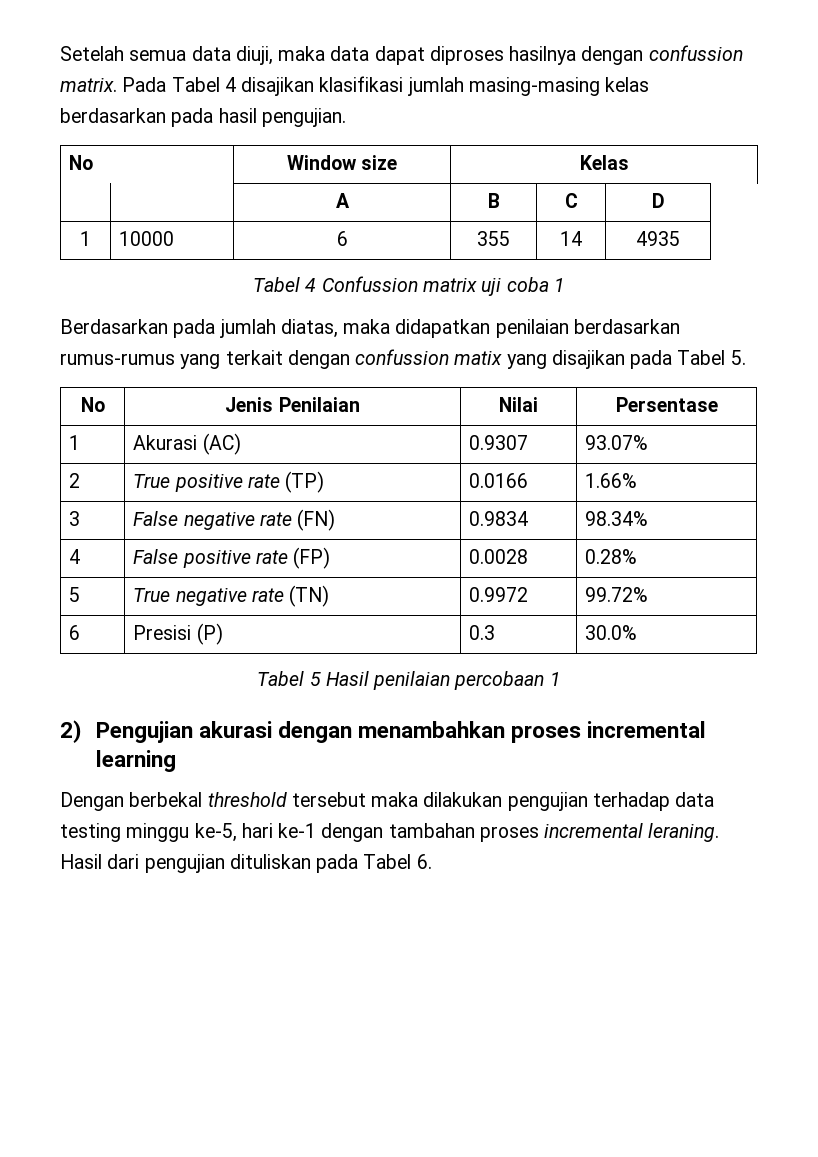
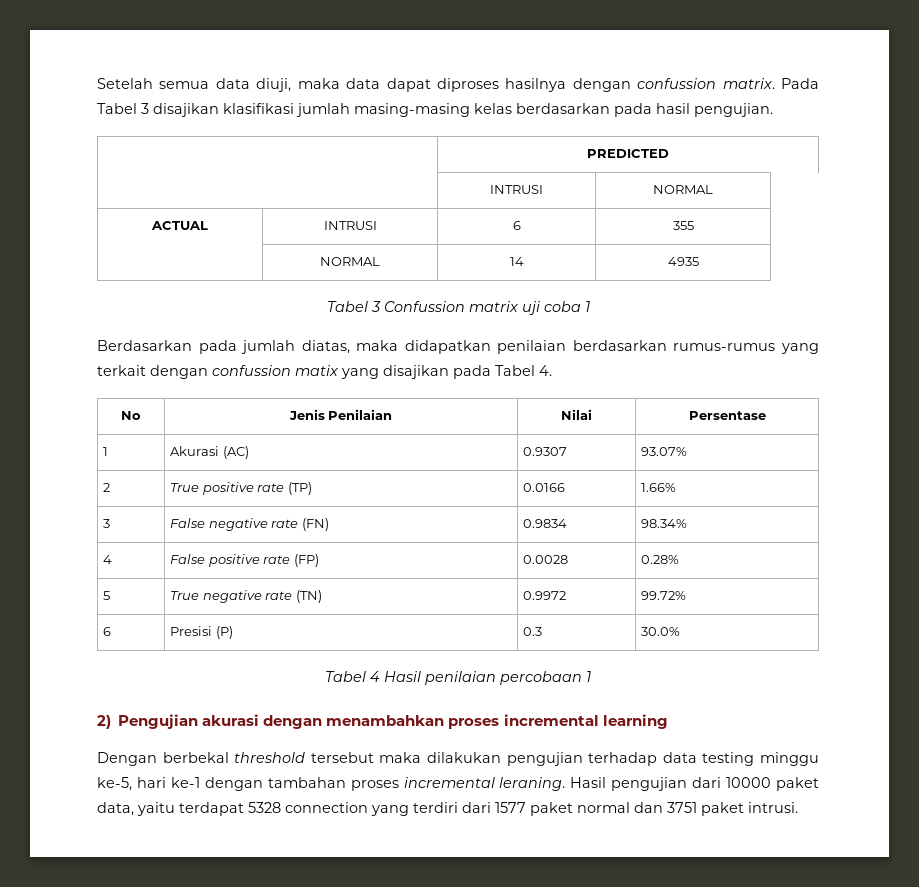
- Pada Tabel 4 disajikan klasifikasi jumlah masing-masing kelas berdasarkan pada hasil pengujian.
+ Pada Tabel 3 disajikan klasifikasi jumlah masing-masing kelas berdasarkan pada hasil pengujian.
- No | Window size | Kelas
- | | A | B | C | D
- 1 | 10000 | 6 | 355 | 14 | 4935
+ | PREDICTED
+ | INTRUSI | NORMAL
+ ACTUAL | INTRUSI | 6 | 355
+ | NORMAL | 14 | 4935
- Tabel 4 Confussion matrix uji coba 1
+ Tabel 3 Confussion matrix uji coba 1
- Berdasarkan pada jumlah diatas, maka didapatkan penilaian berdasarkan rumus-rumus yang terkait dengan confussion matix yang disajikan pada Tabel 5.
+ Berdasarkan pada jumlah diatas, maka didapatkan penilaian berdasarkan rumus-rumus yang terkait dengan confussion matix yang disajikan pada Tabel 4.
- Tabel 5 Hasil penilaian percobaan 1
+ Tabel 4 Hasil penilaian percobaan 1
- Hasil dari pengujian dituliskan pada Tabel 6.
+ Hasil pengujian dari 10000 paket data, yaitu terdapat 5328 connection yang terdiri dari 1577 paket normal dan 3751 paket intrusi.

